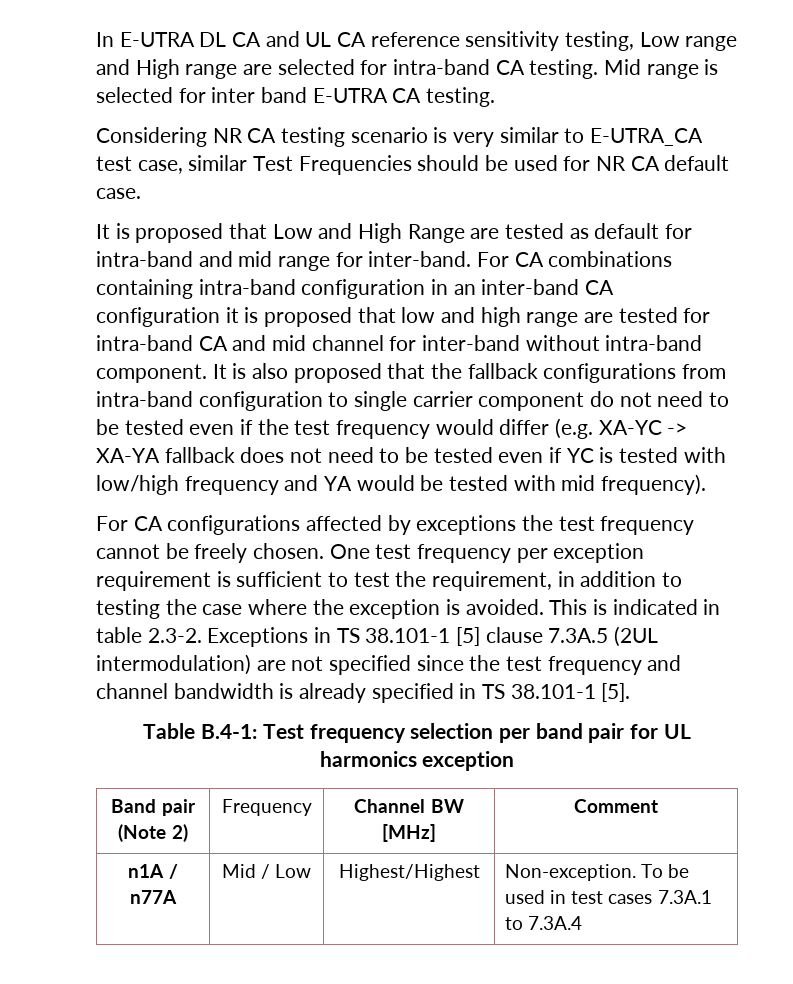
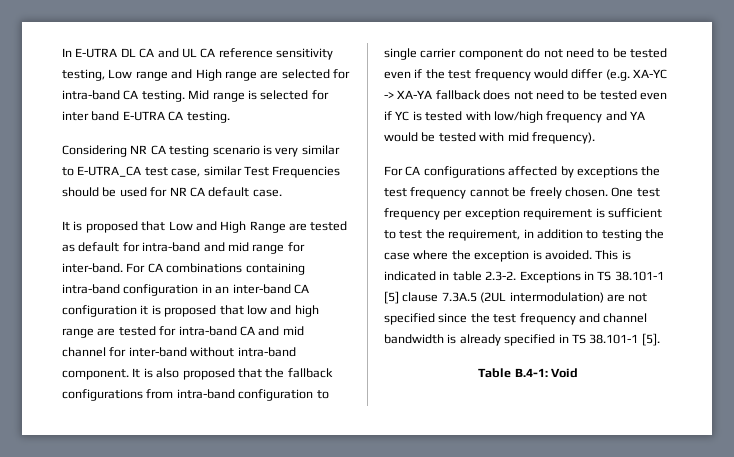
- Table B.4-1: Test frequency selection per band pair for UL harmonics exception
- Band pair (Note 2) | Frequency | Channel BW [MHz] | Comment
- n1A / n77A | Mid / Low | Highest/Highest | Non-exception. To be used in test cases 7.3A.1 to 7.3A.4
+ Table B.4-1: Void

